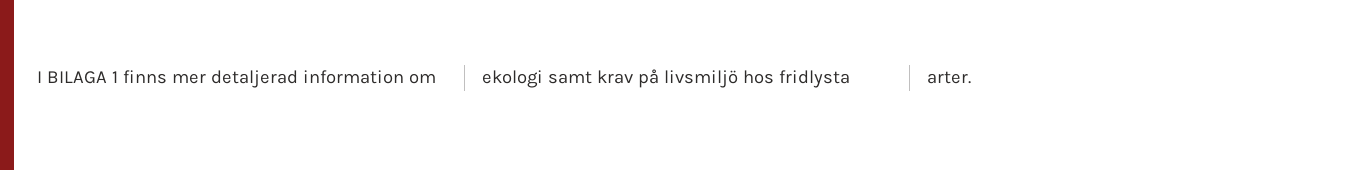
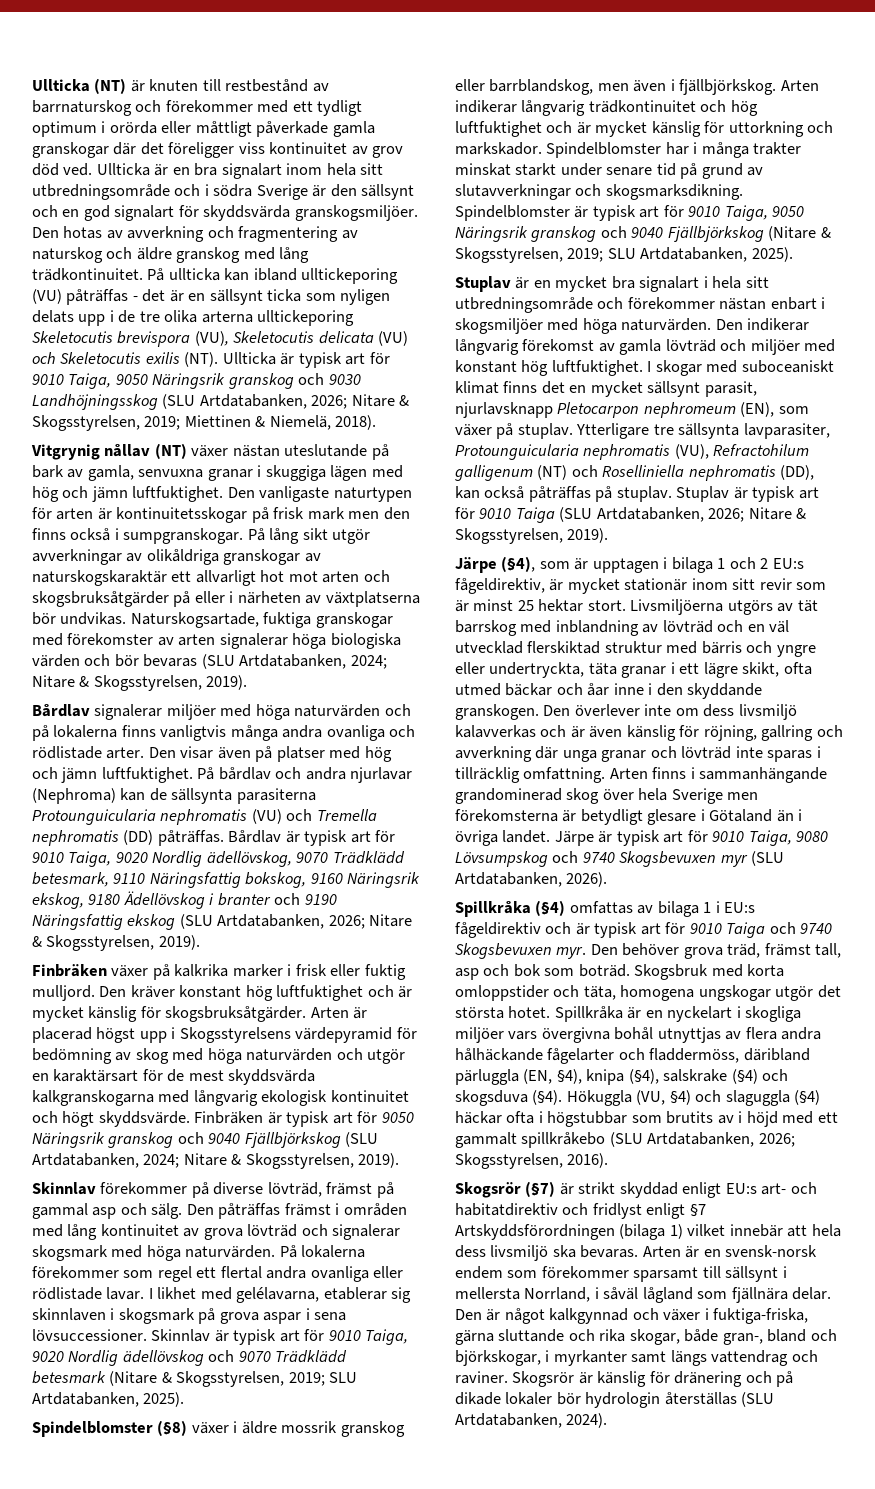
- I BILAGA 1 finns mer detaljerad information om ekologi samt krav på livsmiljö hos fridlysta arter.
+ Ullticka (NT) är knuten till restbestånd av barrnaturskog och förekommer med ett tydligt optimum i orörda eller måttligt påverkade gamla granskogar där det föreligger viss kontinuitet av grov död ved. Ullticka är en bra signalart inom hela sitt utbredningsområde och i södra Sverige är den sällsynt och en god signalart för skyddsvärda granskogsmiljöer. Den hotas av avverkning och fragmentering av naturskog och äldre granskog med lång trädkontinuitet. På ullticka kan ibland ulltickeporing (VU) påträffas - det är en sällsynt ticka som nyligen delats upp i de tre olika arterna ulltickeporing Skeletocutis brevispora (VU), Skeletocutis delicata (VU) och Skeletocutis exilis (NT). Ullticka är typisk art för 9010 Taiga, 9050 Näringsrik granskog och 9030 Landhöjningsskog (SLU Artdatabanken, 2026; Nitare & Skogsstyrelsen, 2019; Miettinen & Niemelä, 2018).
+ Vitgrynig nållav (NT) växer nästan uteslutande på bark av gamla, senvuxna granar i skuggiga lägen med hög och jämn luftfuktighet. Den vanligaste naturtypen för arten är kontinuitetsskogar på frisk mark men den finns också i sumpgranskogar. På lång sikt utgör avverkningar av olikåldriga granskogar av naturskogskaraktär ett allvarligt hot mot arten och skogsbruksåtgärder på eller i närheten av växtplatserna bör undvikas. Naturskogsartade, fuktiga granskogar med förekomster av arten signalerar höga biologiska värden och bör bevaras (SLU Artdatabanken, 2024; Nitare & Skogsstyrelsen, 2019).
+ Bårdlav signalerar miljöer med höga naturvärden och på lokalerna finns vanligtvis många andra ovanliga och rödlistade arter. Den visar även på platser med hög och jämn luftfuktighet. På bårdlav och andra njurlavar (Nephroma) kan de sällsynta parasiterna Protounguicularia nephromatis (VU) och Tremella nephromatis (DD) påträffas. Bårdlav är typisk art för 9010 Taiga, 9020 Nordlig ädellövskog, 9070 Trädklädd betesmark, 9110 Näringsfattig bokskog, 9160 Näringsrik ekskog, 9180 Ädellövskog i branter och 9190 Näringsfattig ekskog (SLU Artdatabanken, 2026; Nitare & Skogsstyrelsen, 2019).
+ Finbräken växer på kalkrika marker i frisk eller fuktig mulljord. Den kräver konstant hög luftfuktighet och är mycket känslig för skogsbruksåtgärder. Arten är placerad högst upp i Skogsstyrelsens värdepyramid för bedömning av skog med höga naturvärden och utgör en karaktärsart för de mest skyddsvärda kalkgranskogarna med långvarig ekologisk kontinuitet och högt skyddsvärde. Finbräken är typisk art för 9050 Näringsrik granskog och 9040 Fjällbjörkskog (SLU Artdatabanken, 2024; Nitare & Skogsstyrelsen, 2019).
+ Skinnlav förekommer på diverse lövträd, främst på gammal asp och sälg. Den påträffas främst i områden med lång kontinuitet av grova lövträd och signalerar skogsmark med höga naturvärden. På lokalerna förekommer som regel ett flertal andra ovanliga eller rödlistade lavar. I likhet med gelélavarna, etablerar sig skinnlaven i skogsmark på grova aspar i sena lövsuccessioner. Skinnlav är typisk art för 9010 Taiga, 9020 Nordlig ädellövskog och 9070 Trädklädd betesmark (Nitare & Skogsstyrelsen, 2019; SLU Artdatabanken, 2025).
+ Spindelblomster (§8) växer i äldre mossrik granskog eller barrblandskog, men även i fjällbjörkskog. Arten indikerar långvarig trädkontinuitet och hög luftfuktighet och är mycket känslig för uttorkning och markskador. Spindelblomster har i många trakter minskat starkt under senare tid på grund av slutavverkningar och skogsmarksdikning. Spindelblomster är typisk art för 9010 Taiga, 9050 Näringsrik granskog och 9040 Fjällbjörkskog (Nitare & Skogsstyrelsen, 2019; SLU Artdatabanken, 2025).
+ Stuplav är en mycket bra signalart i hela sitt utbredningsområde och förekommer nästan enbart i skogsmiljöer med höga naturvärden. Den indikerar långvarig förekomst av gamla lövträd och miljöer med konstant hög luftfuktighet. I skogar med suboceaniskt klimat finns det en mycket sällsynt parasit, njurlavsknapp Pletocarpon nephromeum (EN), som växer på stuplav. Ytterligare tre sällsynta lavparasiter, Protounguicularia nephromatis (VU), Refractohilum galligenum (NT) och Roselliniella nephromatis (DD), kan också påträffas på stuplav. Stuplav är typisk art för 9010 Taiga (SLU Artdatabanken, 2026; Nitare & Skogsstyrelsen, 2019).
+ Järpe (§4), som är upptagen i bilaga 1 och 2 EU:s fågeldirektiv, är mycket stationär inom sitt revir som är minst 25 hektar stort. Livsmiljöerna utgörs av tät barrskog med inblandning av lövträd och en väl utvecklad flerskiktad struktur med bärris och yngre eller undertryckta, täta granar i ett lägre skikt, ofta utmed bäckar och åar inne i den skyddande granskogen. Den överlever inte om dess livsmiljö kalavverkas och är även känslig för röjning, gallring och avverkning där unga granar och lövträd inte sparas i tillräcklig omfattning. Arten finns i sammanhängande grandominerad skog över hela Sverige men förekomsterna är betydligt glesare i Götaland än i övriga landet. Järpe är typisk art för 9010 Taiga, 9080 Lövsumpskog och 9740 Skogsbevuxen myr (SLU Artdatabanken, 2026).
+ Spillkråka (§4) omfattas av bilaga 1 i EU:s fågeldirektiv och är typisk art för 9010 Taiga och 9740 Skogsbevuxen myr. Den behöver grova träd, främst tall, asp och bok som boträd. Skogsbruk med korta omloppstider och täta, homogena ungskogar utgör det största hotet. Spillkråka är en nyckelart i skogliga miljöer vars övergivna bohål utnyttjas av flera andra hålhäckande fågelarter och fladdermöss, däribland pärluggla (EN, §4), knipa (§4), salskrake (§4) och skogsduva (§4). Hökuggla (VU, §4) och slaguggla (§4) häckar ofta i högstubbar som brutits av i höjd med ett gammalt spillkråkebo (SLU Artdatabanken, 2026; Skogsstyrelsen, 2016).
+ Skogsrör (§7) är strikt skyddad enligt EU:s art- och habitatdirektiv och fridlyst enligt §7 Artskyddsförordningen (bilaga 1) vilket innebär att hela dess livsmiljö ska bevaras. Arten är en svensk-norsk endem som förekommer sparsamt till sällsynt i mellersta Norrland, i såväl lågland som fjällnära delar. Den är något kalkgynnad och växer i fuktiga-friska, gärna sluttande och rika skogar, både gran-, bland och björkskogar, i myrkanter samt längs vattendrag och raviner. Skogsrör är känslig för dränering och på dikade lokaler bör hydrologin återställas (SLU Artdatabanken, 2024).

